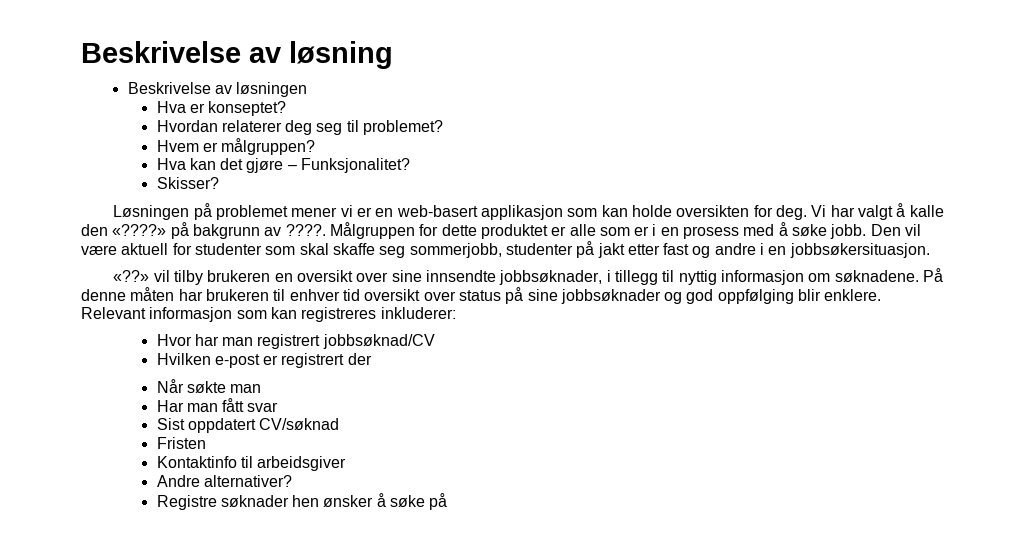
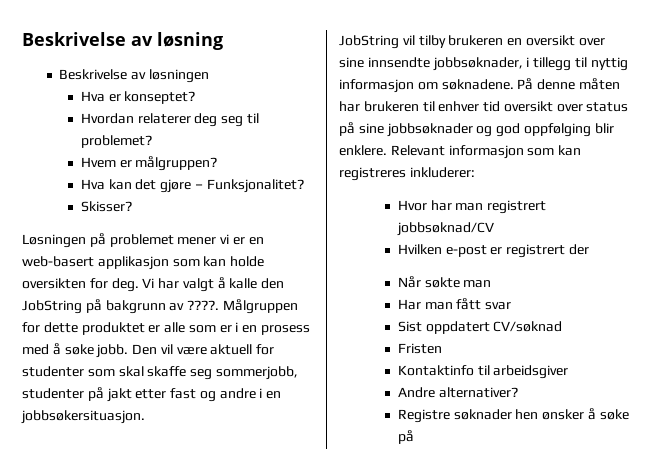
- Vi har valgt å kalle den «????» på bakgrunn av ????.
+ Vi har valgt å kalle den JobString på bakgrunn av ????.
- «??» vil tilby brukeren en oversikt over sine innsendte jobbsøknader, i tillegg til nyttig informasjon om søknadene.
+ JobString vil tilby brukeren en oversikt over sine innsendte jobbsøknader, i tillegg til nyttig informasjon om søknadene.

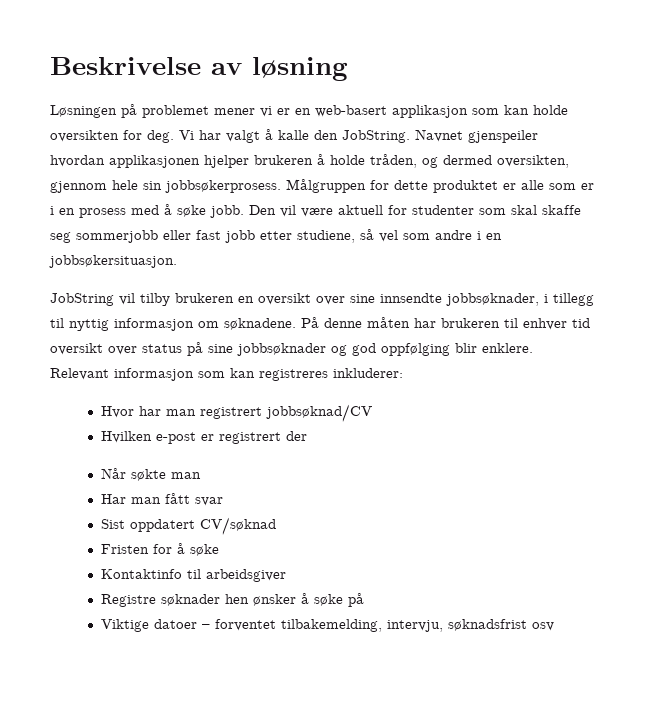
- Beskrivelse av løsningen
- Hva er konseptet?
- Hvordan relaterer deg seg til problemet?
- Hvem er målgruppen?
- Hva kan det gjøre – Funksjonalitet?
- Skisser?
- Vi har valgt å kalle den JobString på bakgrunn av ????.
+ Vi har valgt å kalle den JobString. Navnet gjenspeiler hvordan applikasjonen hjelper brukeren å holde tråden, og dermed oversikten, gjennom hele sin jobbsøkerprosess.
- Den vil være aktuell for studenter som skal skaffe seg sommerjobb, studenter på jakt etter fast og andre i en jobbsøkersituasjon.
+ Den vil være aktuell for studenter som skal skaffe seg sommerjobb eller fast jobb etter studiene, så vel som andre i en jobbsøkersituasjon.
- Fristen
+ Fristen for å søke
- Andre alternativer?
+ Viktige datoer – forventet tilbakemelding, intervju, søknadsfrist osv

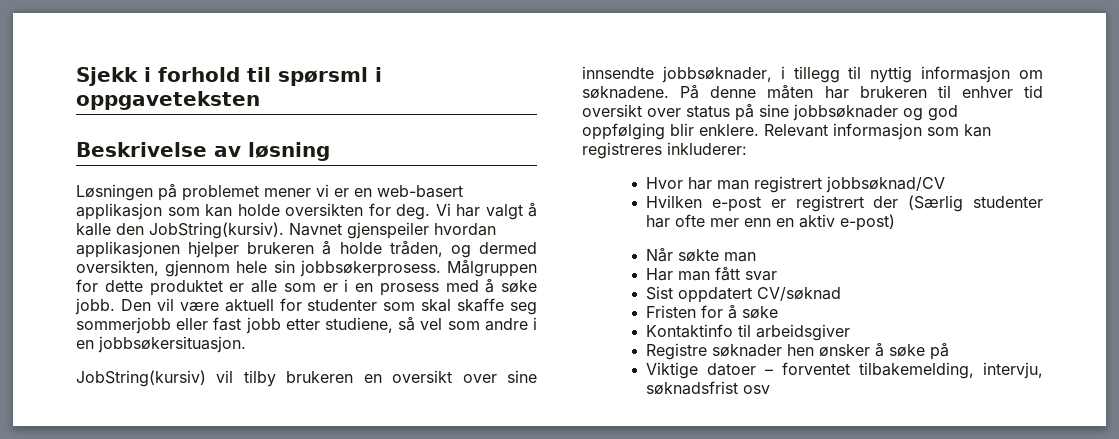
+ Sjekk i forhold til spørsml i oppgaveteksten
- Vi har valgt å kalle den JobString.
+ Vi har valgt å kalle den JobString(kursiv).
- JobString vil tilby brukeren en oversikt over sine innsendte jobbsøknader, i tillegg til nyttig informasjon om søknadene.
+ JobString(kursiv) vil tilby brukeren en oversikt over sine innsendte jobbsøknader, i tillegg til nyttig informasjon om søknadene.
- Hvilken e-post er registrert der
+ Hvilken e-post er registrert der (Særlig studenter har ofte mer enn en aktiv e-post)

